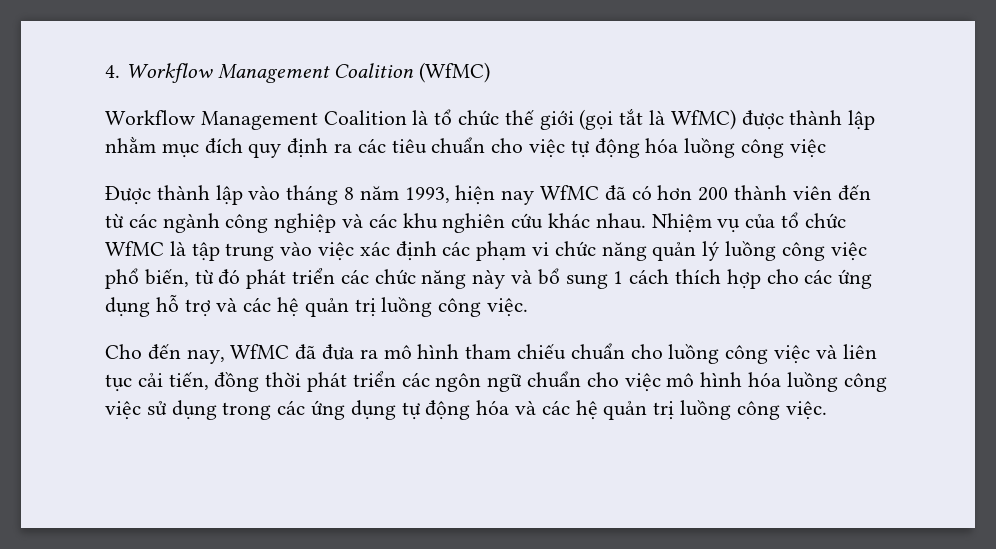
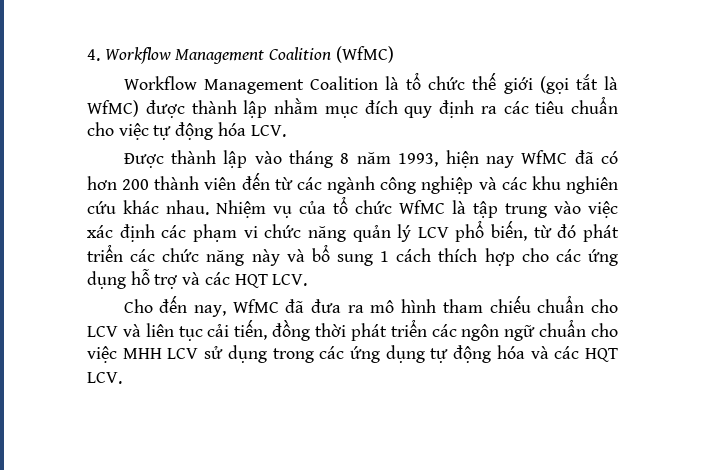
- Workflow Management Coalition là tổ chức thế giới (gọi tắt là WfMC) được thành lập nhằm mục đích quy định ra các tiêu chuẩn cho việc tự động hóa luồng công việc
+ Workflow Management Coalition là tổ chức thế giới (gọi tắt là WfMC) được thành lập nhằm mục đích quy định ra các tiêu chuẩn cho việc tự động hóa LCV.
- Nhiệm vụ của tổ chức WfMC là tập trung vào việc xác định các phạm vi chức năng quản lý luồng công việc phổ biến, từ đó phát triển các chức năng này và bổ sung 1 cách thích hợp cho các ứng dụng hỗ trợ và các hệ quản trị luồng công việc.
+ Nhiệm vụ của tổ chức WfMC là tập trung vào việc xác định các phạm vi chức năng quản lý LCV phổ biến, từ đó phát triển các chức năng này và bổ sung 1 cách thích hợp cho các ứng dụng hỗ trợ và các HQT LCV.
- Cho đến nay, WfMC đã đưa ra mô hình tham chiếu chuẩn cho luồng công việc và liên tục cải tiến, đồng thời phát triển các ngôn ngữ chuẩn cho việc mô hình hóa luồng công việc sử dụng trong các ứng dụng tự động hóa và các hệ quản trị luồng công việc.
+ Cho đến nay, WfMC đã đưa ra mô hình tham chiếu chuẩn cho LCV và liên tục cải tiến, đồng thời phát triển các ngôn ngữ chuẩn cho việc MHH LCV sử dụng trong các ứng dụng tự động hóa và các HQT LCV.

